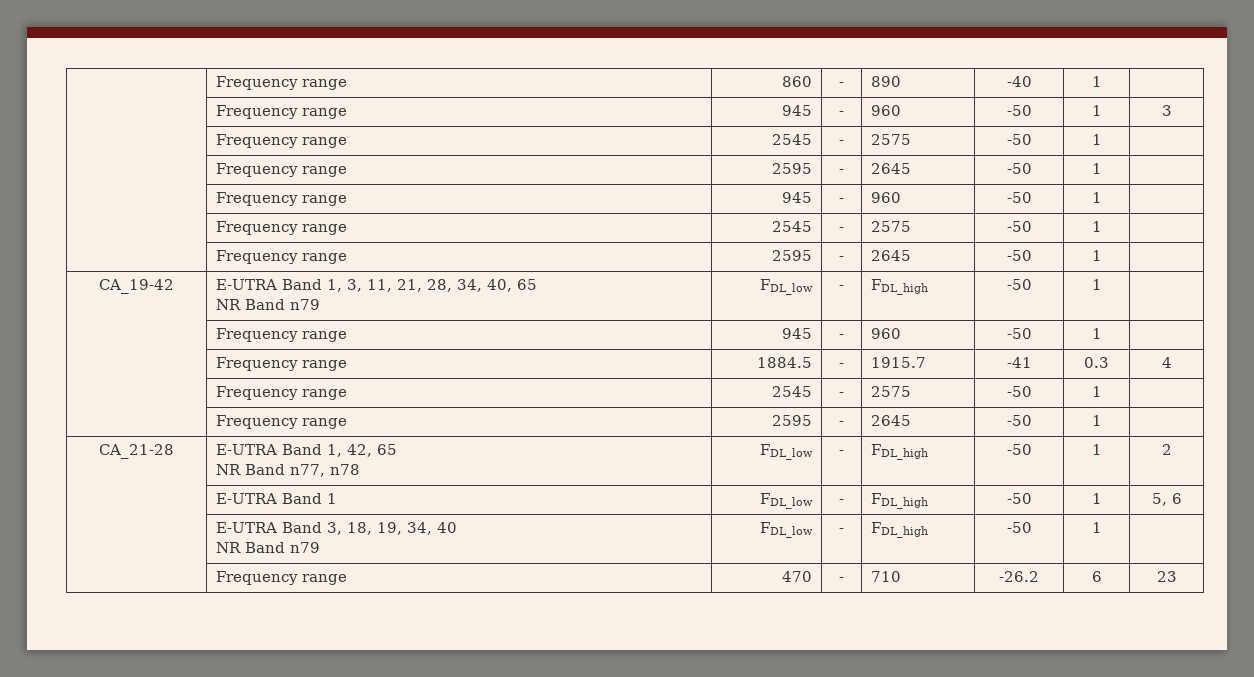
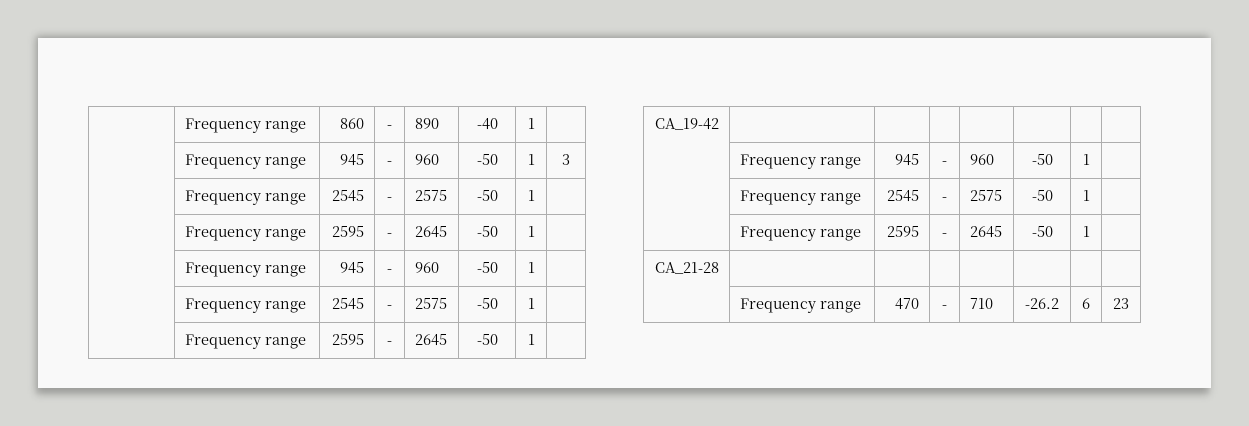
- CA_19-42 | E-UTRA Band 1, 3, 11, 21, 28, 34, 40, 65
- NR Band n79 | FDL_low | - | FDL_high | -50 | 1 |
+ CA_19-42 | | | | | | |
  | Frequency range | 945 | - | 960 | -50 | 1 |
- | Frequency range | 1884.5 | - | 1915.7 | -41 | 0.3 | 4
- CA_21-28 | E-UTRA Band 1, 42, 65
- NR Band n77, n78 | FDL_low | - | FDL_high | -50 | 1 | 2
- | E-UTRA Band 1 | FDL_low | - | FDL_high | -50 | 1 | 5, 6
- | E-UTRA Band 3, 18, 19, 34, 40
- NR Band n79 | FDL_low | - | FDL_high | -50 | 1 |
+ CA_21-28 | | | | | | |

